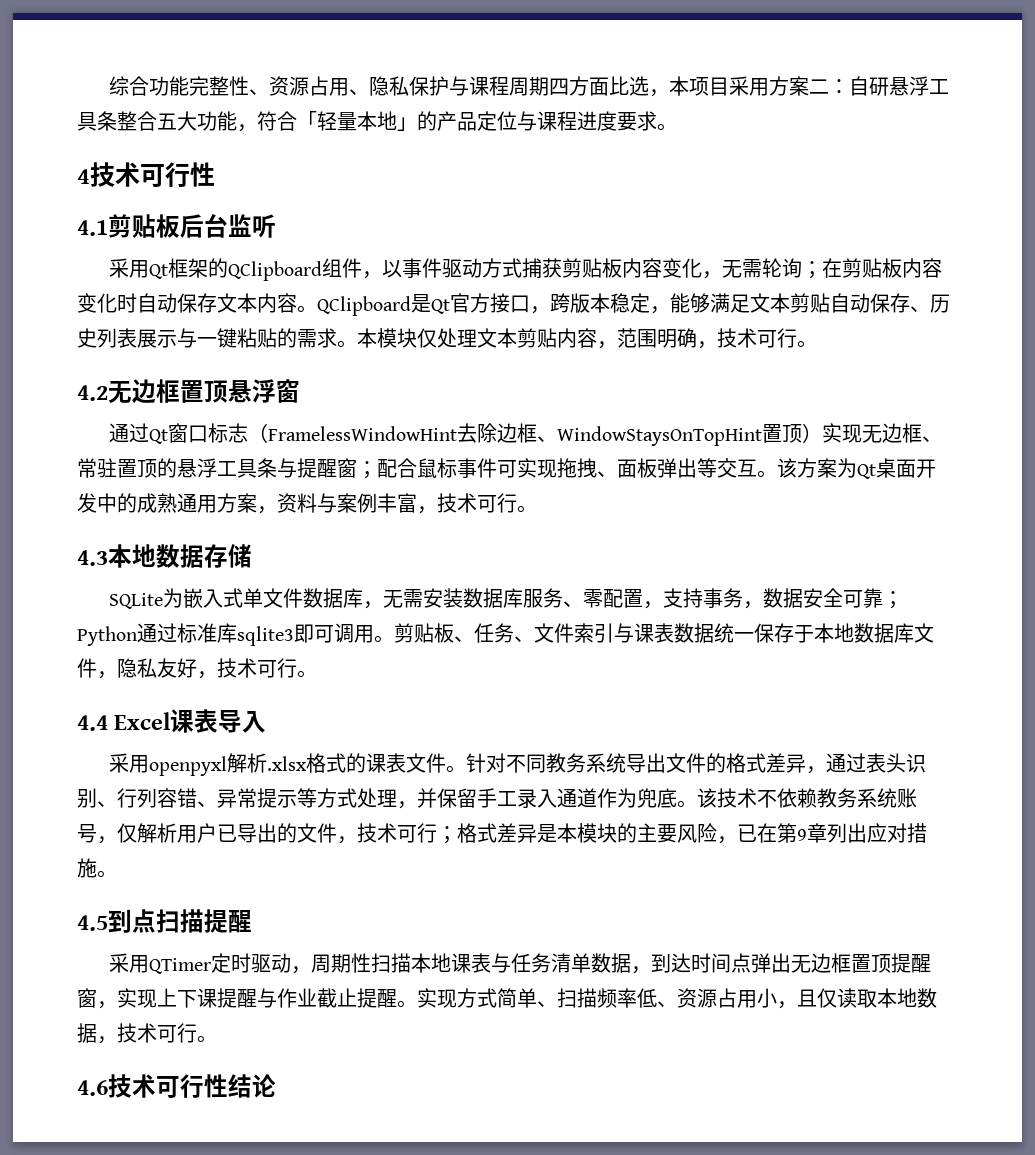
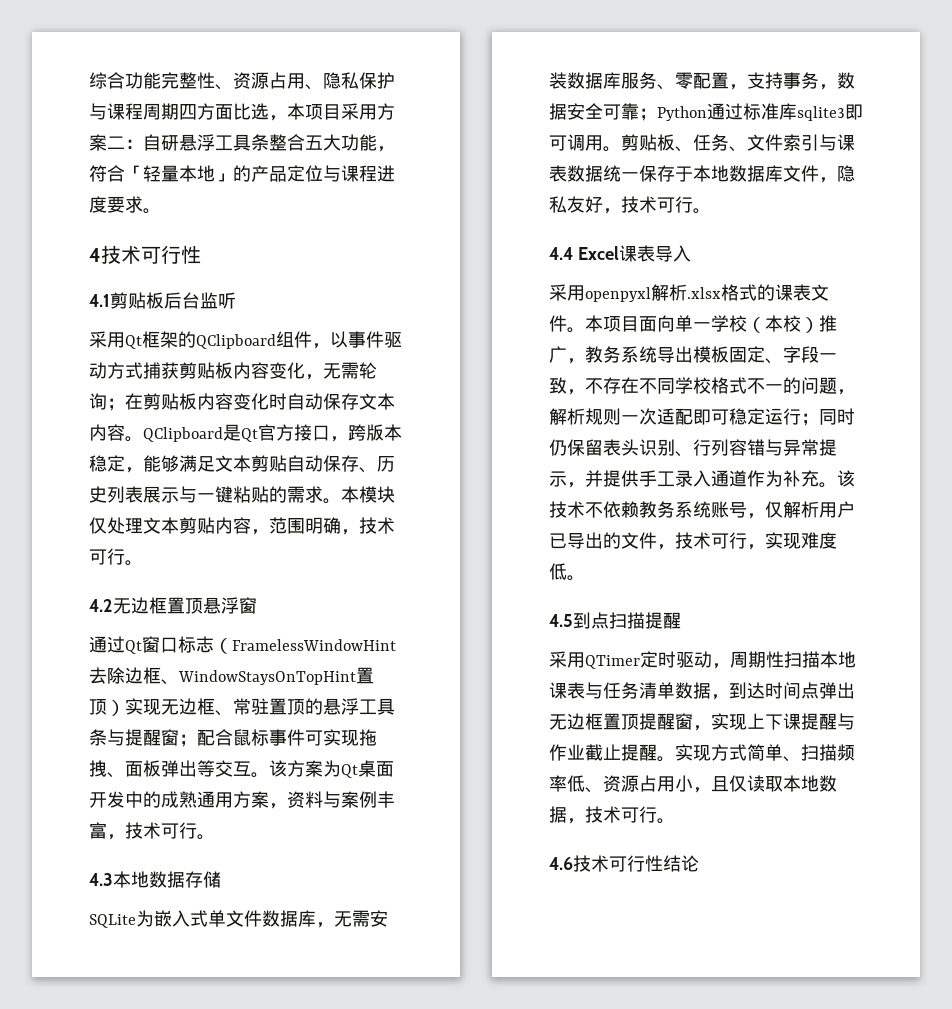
- 针对不同教务系统导出文件的格式差异，通过表头识别、行列容错、异常提示等方式处理，并保留手工录入通道作为兜底。
+ 本项目面向单一学校（本校）推广，教务系统导出模板固定、字段一致，不存在不同学校格式不一的问题，解析规则一次适配即可稳定运行；同时仍保留表头识别、行列容错与异常提示，并提供手工录入通道作为补充。
- 该技术不依赖教务系统账号，仅解析用户已导出的文件，技术可行；格式差异是本模块的主要风险，已在第9章列出应对措施。
+ 该技术不依赖教务系统账号，仅解析用户已导出的文件，技术可行，实现难度低。

